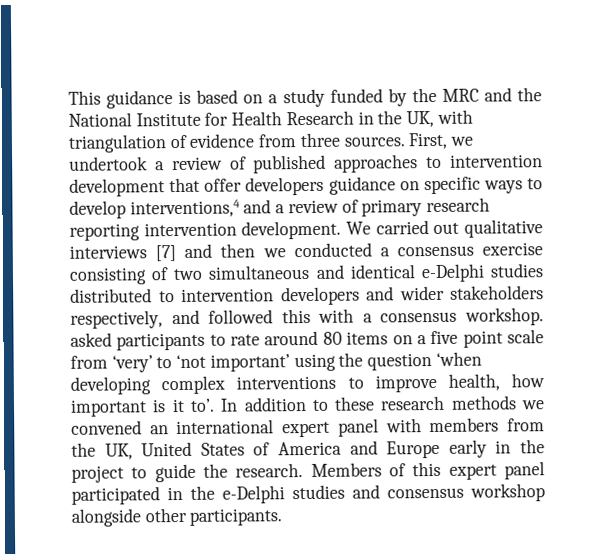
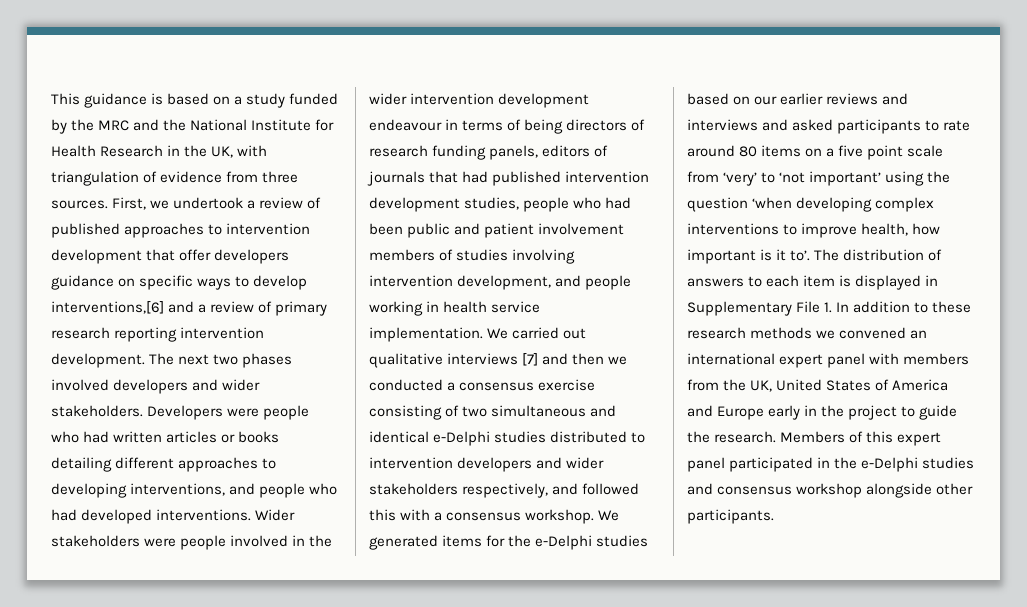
- First, we undertook a review of published approaches to intervention development that offer developers guidance on specific ways to develop interventions,4 and a review of primary research reporting intervention development.
+ First, we undertook a review of published approaches to intervention development that offer developers guidance on specific ways to develop interventions,[6] and a review of primary research reporting intervention development.
+ The next two phases involved developers and wider stakeholders. Developers were people who had written articles or books detailing different approaches to developing interventions, and people who had developed interventions. Wider stakeholders were people involved in the wider intervention development endeavour in terms of being directors of research funding panels, editors of journals that had published intervention development studies, people who had been public and patient involvement members of studies involving intervention development, and people working in health service implementation.
- We carried out qualitative interviews [7] and then we conducted a consensus exercise consisting of two simultaneous and identical e-Delphi studies distributed to intervention developers and wider stakeholders respectively, and followed this with a consensus workshop. asked participants to rate around 80 items on a five point scale from ‘very’ to ‘not important’ using the question ‘when developing complex interventions to improve health, how important is it to’.
+ We carried out qualitative interviews [7] and then we conducted a consensus exercise consisting of two simultaneous and identical e-Delphi studies distributed to intervention developers and wider stakeholders respectively, and followed this with a consensus workshop. We generated items for the e-Delphi studies based on our earlier reviews and interviews and asked participants to rate around 80 items on a five point scale from ‘very’ to ‘not important’ using the question ‘when developing complex interventions to improve health, how important is it to’.
- In addition to these research methods we convened an international expert panel with members from the UK, United States of America and Europe early in the project to guide the research.
+ The distribution of answers to each item is displayed in Supplementary File 1. In addition to these research methods we convened an international expert panel with members from the UK, United States of America and Europe early in the project to guide the research.

